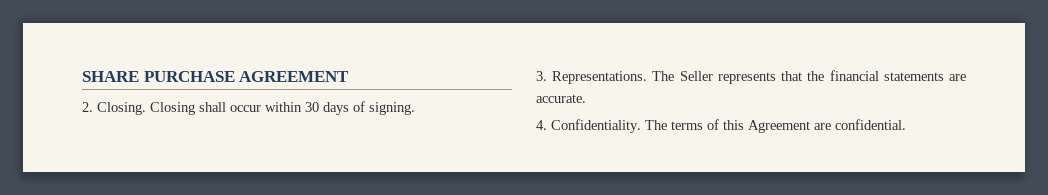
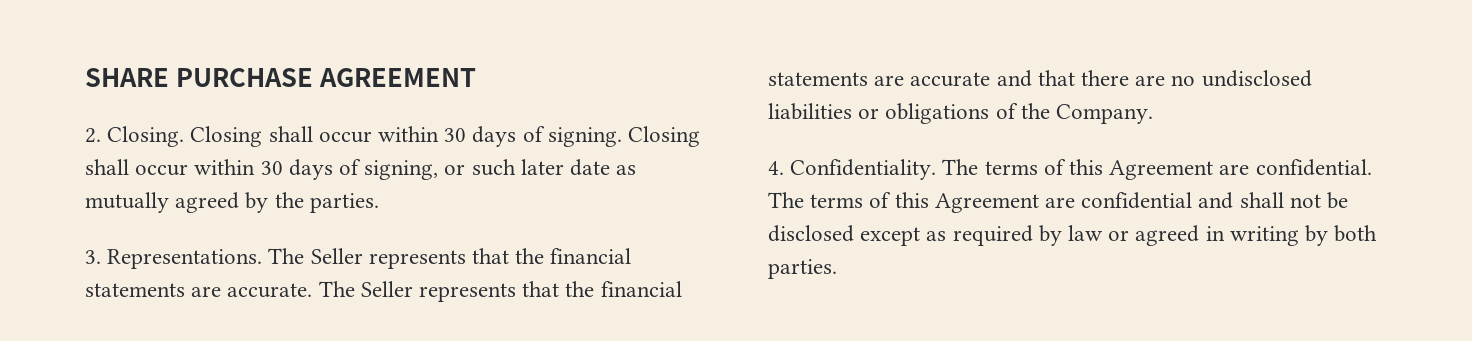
+ Closing shall occur within 30 days of signing, or such later date as mutually agreed by the parties.
+ The Seller represents that the financial statements are accurate and that there are no undisclosed liabilities or obligations of the Company.
+ The terms of this Agreement are confidential and shall not be disclosed except as required by law or agreed in writing by both parties.

